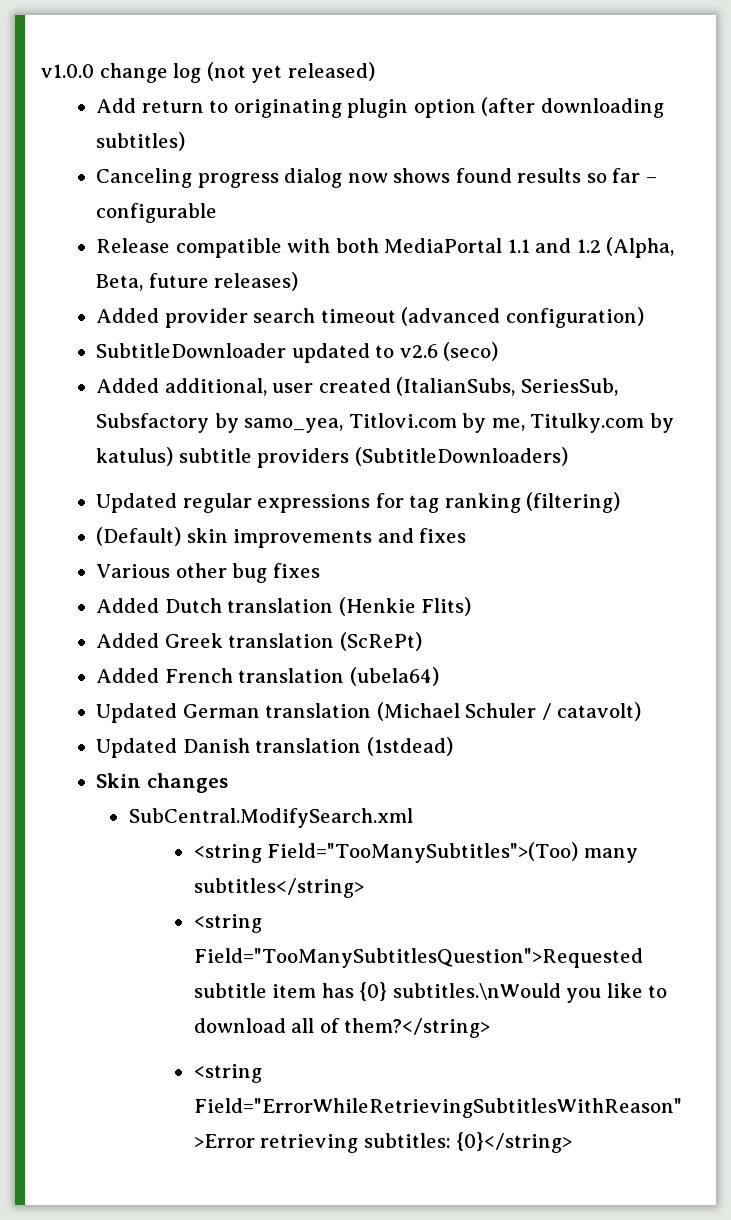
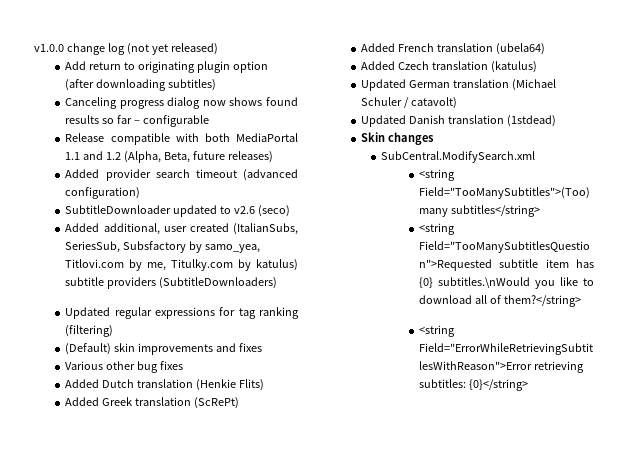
+ Added Czech translation (katulus)

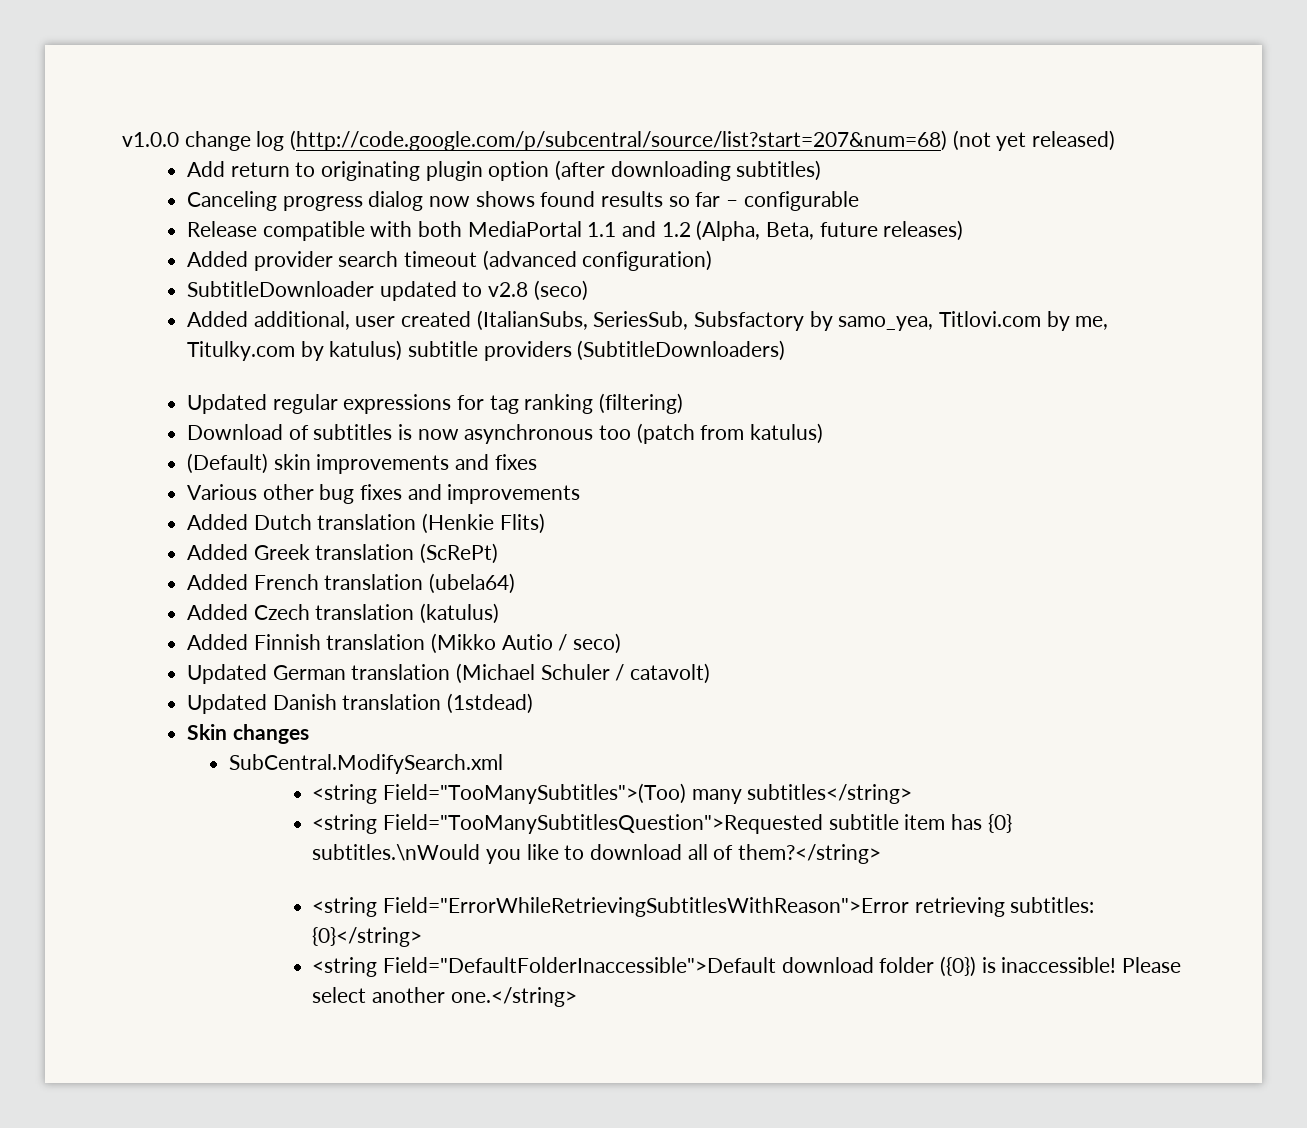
- v1.0.0 change log (not yet released)
+ v1.0.0 change log (http://code.google.com/p/subcentral/source/list?start=207&num=68) (not yet released)
- SubtitleDownloader updated to v2.6 (seco)
+ SubtitleDownloader updated to v2.8 (seco)
+ Download of subtitles is now asynchronous too (patch from katulus)
- Various other bug fixes
+ Various other bug fixes and improvements
+ Added Finnish translation (Mikko Autio / seco)
+ <string Field="DefaultFolderInaccessible">Default download folder ({0}) is inaccessible! Please select another one.</string>

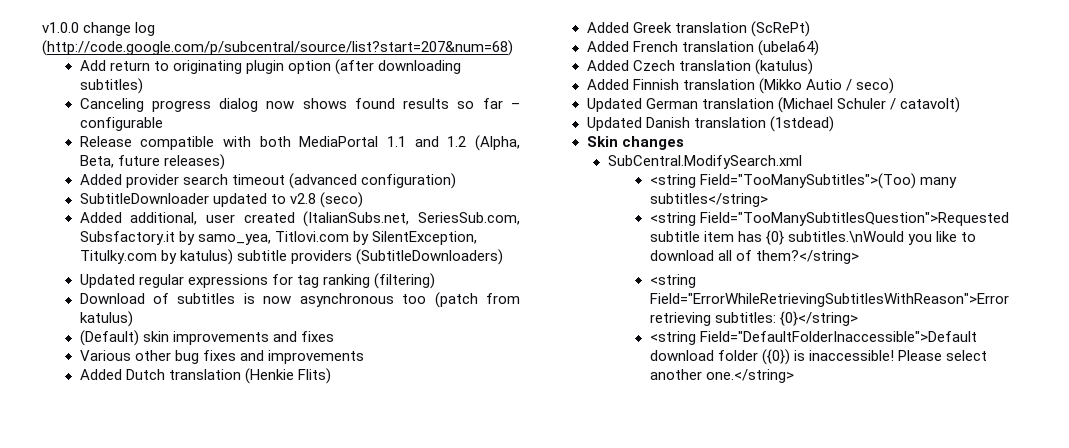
- v1.0.0 change log (http://code.google.com/p/subcentral/source/list?start=207&num=68) (not yet released)
+ v1.0.0 change log (http://code.google.com/p/subcentral/source/list?start=207&num=68)
- Added additional, user created (ItalianSubs, SeriesSub, Subsfactory by samo_yea, Titlovi.com by me, Titulky.com by katulus) subtitle providers (SubtitleDownloaders)
+ Added additional, user created (ItalianSubs.net, SeriesSub.com, Subsfactory.it by samo_yea, Titlovi.com by SilentException, Titulky.com by katulus) subtitle providers (SubtitleDownloaders)

